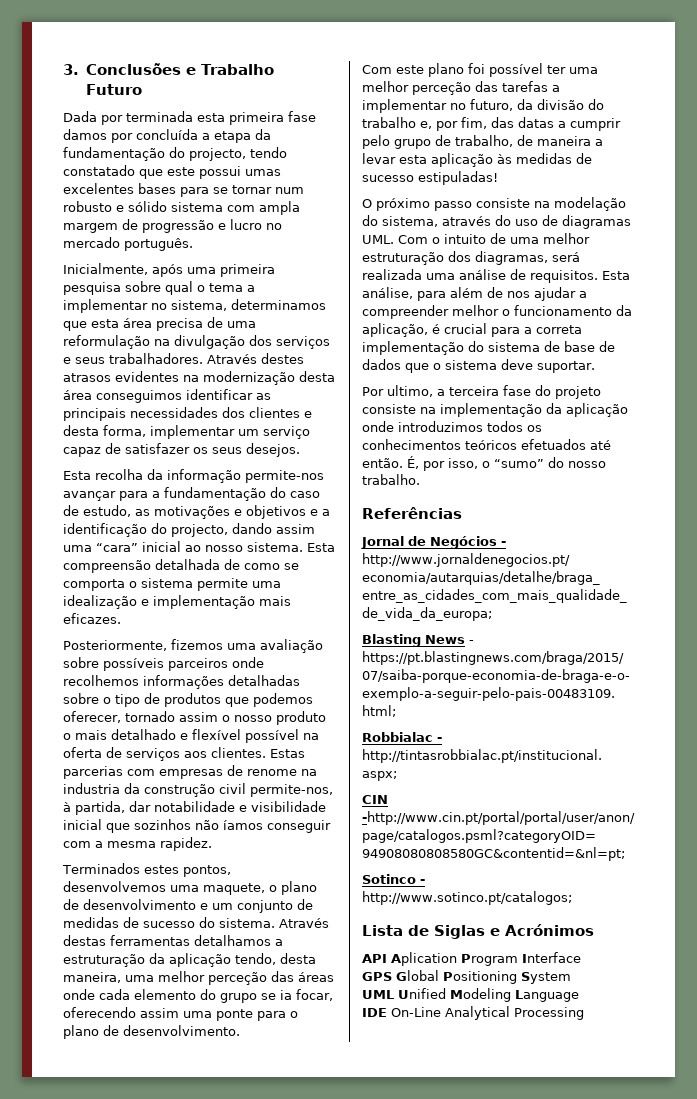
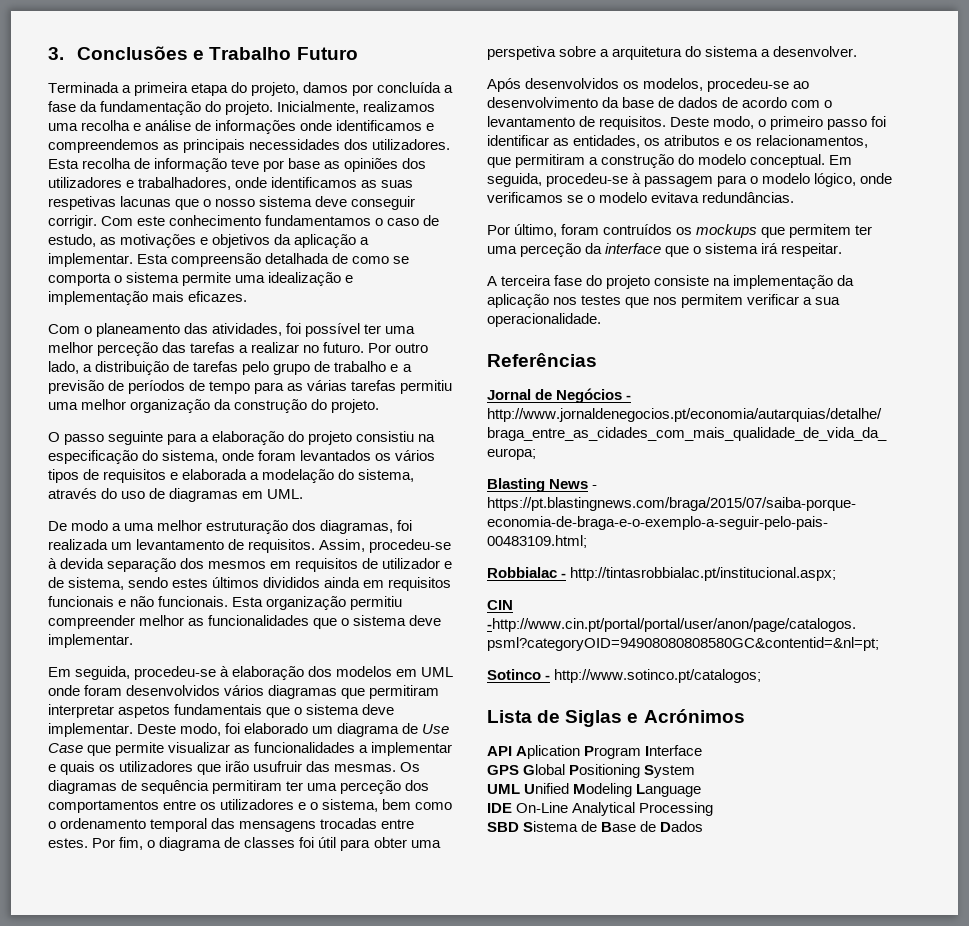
- Dada por terminada esta primeira fase damos por concluída a etapa da fundamentação do projecto, tendo constatado que este possui umas excelentes bases para se tornar num robusto e sólido sistema com ampla margem de progressão e lucro no mercado português.
- Inicialmente, após uma primeira pesquisa sobre qual o tema a implementar no sistema, determinamos que esta área precisa de uma reformulação na divulgação dos serviços e seus trabalhadores. Através destes atrasos evidentes na modernização desta área conseguimos identificar as principais necessidades dos clientes e desta forma, implementar um serviço capaz de satisfazer os seus desejos.
- Esta recolha da informação permite-nos avançar para a fundamentação do caso de estudo, as motivações e objetivos e a identificação do projecto, dando assim uma “cara” inicial ao nosso sistema.
+ Terminada a primeira etapa do projeto, damos por concluída a fase da fundamentação do projeto. Inicialmente, realizamos uma recolha e análise de informações onde identificamos e compreendemos as principais necessidades dos utilizadores. Esta recolha de informação teve por base as opiniões dos utilizadores e trabalhadores, onde identificamos as suas respetivas lacunas que o nosso sistema deve conseguir corrigir. Com este conhecimento fundamentamos o caso de estudo, as motivações e objetivos da aplicação a implementar.
- Posteriormente, fizemos uma avaliação sobre possíveis parceiros onde recolhemos informações detalhadas sobre o tipo de produtos que podemos oferecer, tornado assim o nosso produto o mais detalhado e flexível possível na oferta de serviços aos clientes. Estas parcerias com empresas de renome na industria da construção civil permite-nos, à partida, dar notabilidade e visibilidade inicial que sozinhos não íamos conseguir com a mesma rapidez.
- Terminados estes pontos, desenvolvemos uma maquete, o plano de desenvolvimento e um conjunto de medidas de sucesso do sistema. Através destas ferramentas detalhamos a estruturação da aplicação tendo, desta maneira, uma melhor perceção das áreas onde cada elemento do grupo se ia focar, oferecendo assim uma ponte para o plano de desenvolvimento.
- Com este plano foi possível ter uma melhor perceção das tarefas a implementar no futuro, da divisão do trabalho e, por fim, das datas a cumprir pelo grupo de trabalho, de maneira a levar esta aplicação às medidas de sucesso estipuladas!
- O próximo passo consiste na modelação do sistema, através do uso de diagramas UML. Com o intuito de uma melhor estruturação dos diagramas, será realizada uma análise de requisitos. Esta análise, para além de nos ajudar a compreender melhor o funcionamento da aplicação, é crucial para a correta implementação do sistema de base de dados que o sistema deve suportar.
- Por ultimo, a terceira fase do projeto consiste na implementação da aplicação onde introduzimos todos os conhecimentos teóricos efetuados até então. É, por isso, o “sumo” do nosso trabalho.
+ Com o planeamento das atividades, foi possível ter uma melhor perceção das tarefas a realizar no futuro. Por outro lado, a distribuição de tarefas pelo grupo de trabalho e a previsão de períodos de tempo para as várias tarefas permitiu uma melhor organização da construção do projeto.
+ O passo seguinte para a elaboração do projeto consistiu na especificação do sistema, onde foram levantados os vários tipos de requisitos e elaborada a modelação do sistema, através do uso de diagramas em UML.
+ De modo a uma melhor estruturação dos diagramas, foi realizada um levantamento de requisitos. Assim, procedeu-se à devida separação dos mesmos em requisitos de utilizador e de sistema, sendo estes últimos divididos ainda em requisitos funcionais e não funcionais. Esta organização permitiu compreender melhor as funcionalidades que o sistema deve implementar.
+ Em seguida, procedeu-se à elaboração dos modelos em UML onde foram desenvolvidos vários diagramas que permitiram interpretar aspetos fundamentais que o sistema deve implementar. Deste modo, foi elaborado um diagrama de Use Case que permite visualizar as funcionalidades a implementar e quais os utilizadores que irão usufruir das mesmas. Os diagramas de sequência permitiram ter uma perceção dos comportamentos entre os utilizadores e o sistema, bem como o ordenamento temporal das mensagens trocadas entre estes. Por fim, o diagrama de classes foi útil para obter uma perspetiva sobre a arquitetura do sistema a desenvolver.
+ Após desenvolvidos os modelos, procedeu-se ao desenvolvimento da base de dados de acordo com o levantamento de requisitos. Deste modo, o primeiro passo foi identificar as entidades, os atributos e os relacionamentos, que permitiram a construção do modelo conceptual. Em seguida, procedeu-se à passagem para o modelo lógico, onde verificamos se o modelo evitava redundâncias.
+ Por último, foram contruídos os mockups que permitem ter uma perceção da interface que o sistema irá respeitar.
+ A terceira fase do projeto consiste na implementação da aplicação nos testes que nos permitem verificar a sua operacionalidade.
+ SBD Sistema de Base de Dados

